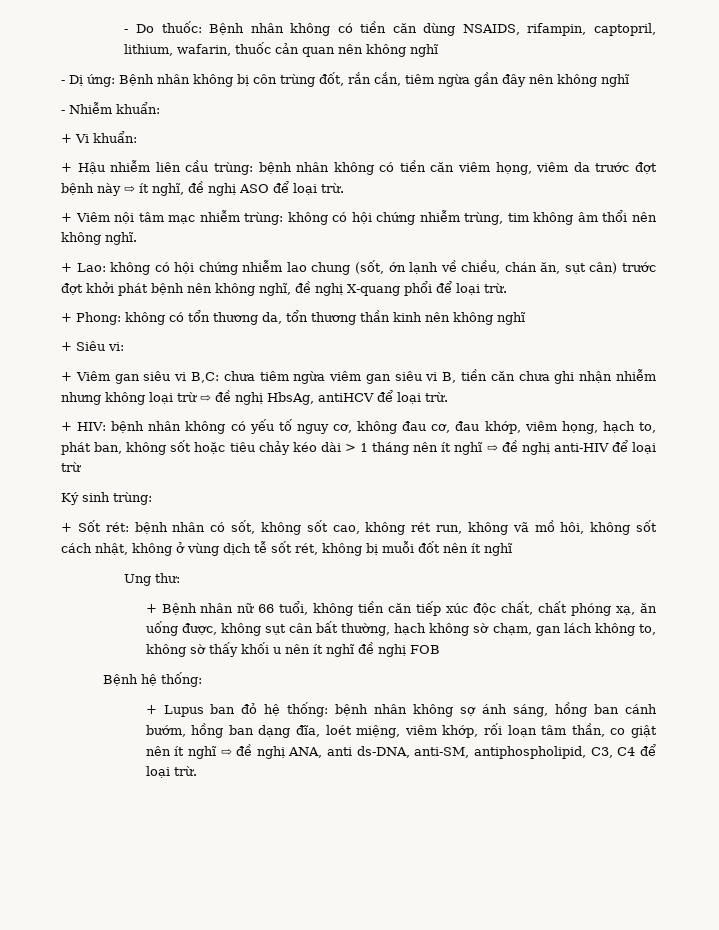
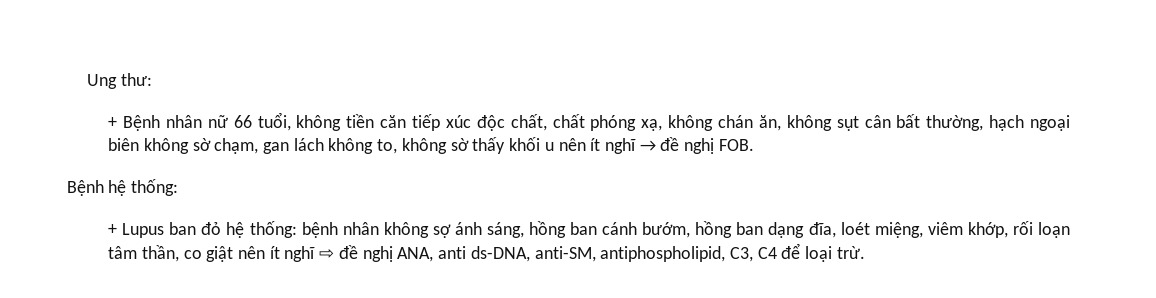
- - Do thuốc: Bệnh nhân không có tiền căn dùng NSAIDS, rifampin, captopril, lithium, wafarin, thuốc cản quan nên không nghĩ
- - Dị ứng: Bệnh nhân không bị côn trùng đốt, rắn cắn, tiêm ngừa gần đây nên không nghĩ
- - Nhiễm khuẩn:
- + Vi khuẩn:
- + Hậu nhiễm liên cầu trùng: bệnh nhân không có tiền căn viêm họng, viêm da trước đợt bệnh này ⇨ ít nghĩ, đề nghị ASO để loại trừ.
- + Viêm nội tâm mạc nhiễm trùng: không có hội chứng nhiễm trùng, tim không âm thổi nên không nghĩ.
- + Lao: không có hội chứng nhiễm lao chung (sốt, ớn lạnh về chiều, chán ăn, sụt cân) trước đợt khởi phát bệnh nên không nghĩ, đề nghị X-quang phổi để loại trừ.
- + Phong: không có tổn thương da, tổn thương thần kinh nên không nghĩ
- + Siêu vi:
- + Viêm gan siêu vi B,C: chưa tiêm ngừa viêm gan siêu vi B, tiền căn chưa ghi nhận nhiễm nhưng không loại trừ ⇨ đề nghị HbsAg, antiHCV để loại trừ.
- + HIV: bệnh nhân không có yếu tố nguy cơ, không đau cơ, đau khớp, viêm họng, hạch to, phát ban, không sốt hoặc tiêu chảy kéo dài > 1 tháng nên ít nghĩ ⇨ đề nghị anti-HIV để loại trừ
- Ký sinh trùng:
- + Sốt rét: bệnh nhân có sốt, không sốt cao, không rét run, không vã mồ hôi, không sốt cách nhật, không ở vùng dịch tễ sốt rét, không bị muỗi đốt nên ít nghĩ
- + Bệnh nhân nữ 66 tuổi, không tiền căn tiếp xúc độc chất, chất phóng xạ, ăn uống được, không sụt cân bất thường, hạch không sờ chạm, gan lách không to, không sờ thấy khối u nên ít nghĩ đề nghị FOB
+ + Bệnh nhân nữ 66 tuổi, không tiền căn tiếp xúc độc chất, chất phóng xạ, không chán ăn, không sụt cân bất thường, hạch ngoại biên không sờ chạm, gan lách không to, không sờ thấy khối u nên ít nghĩ → đề nghị FOB.

